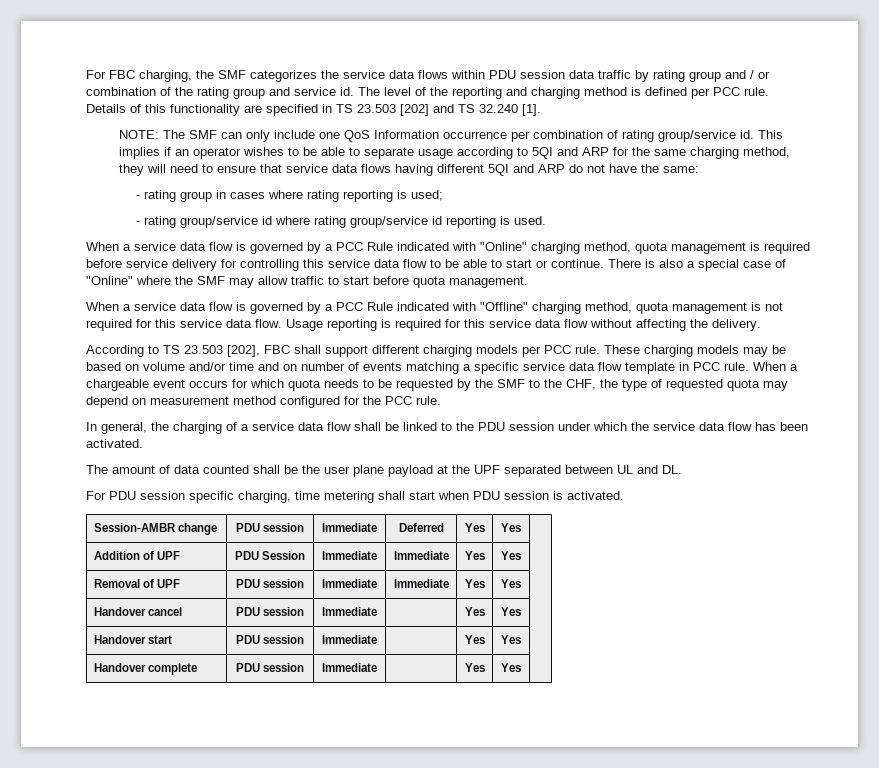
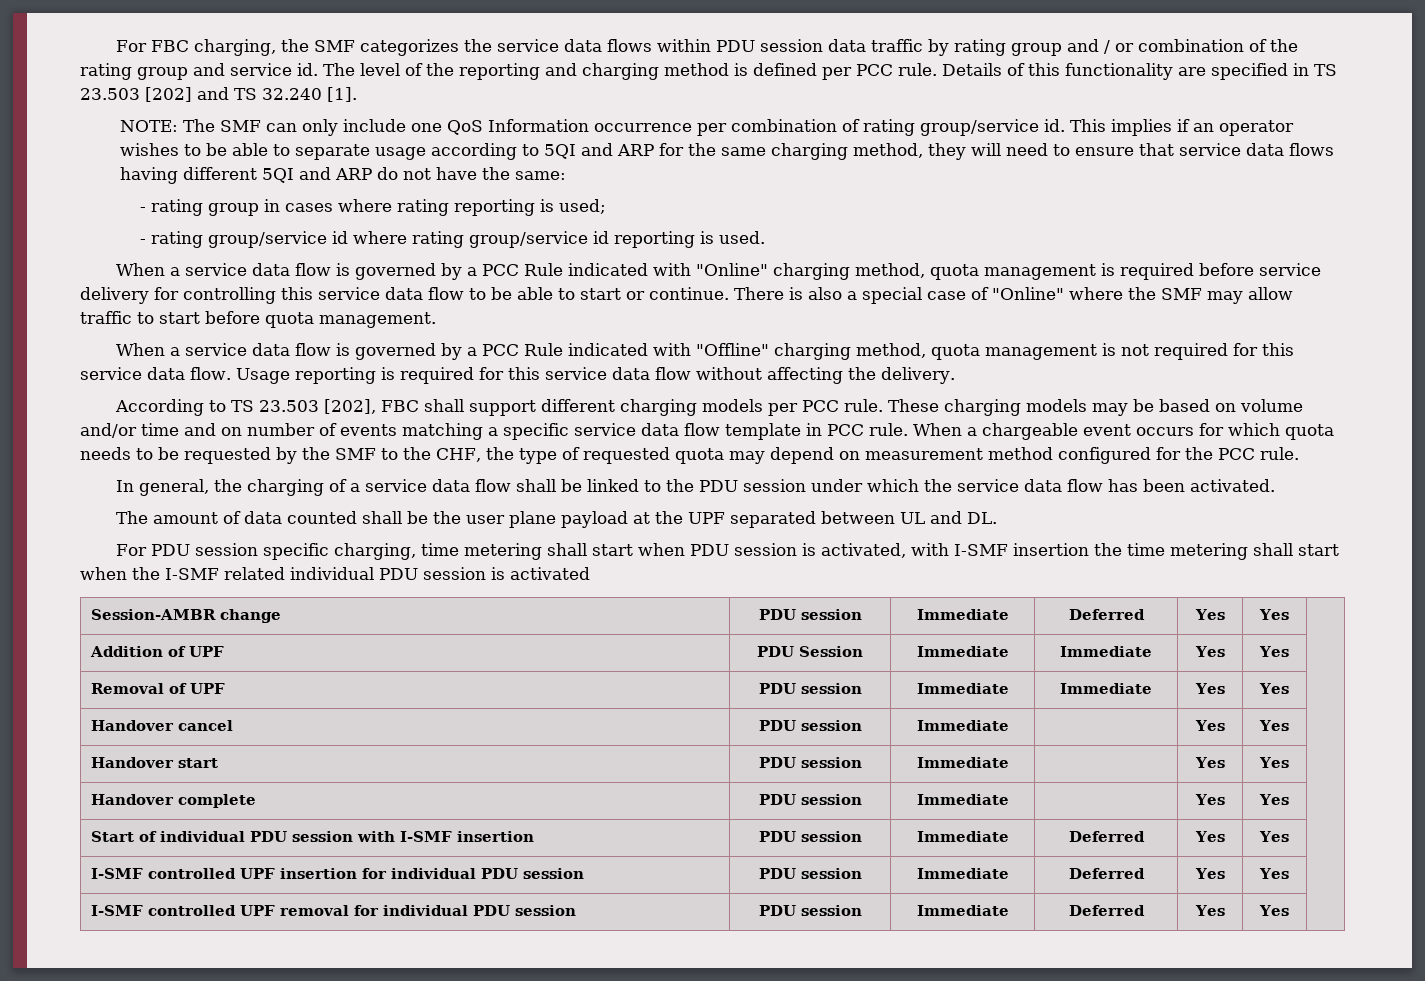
- For PDU session specific charging, time metering shall start when PDU session is activated.
+ For PDU session specific charging, time metering shall start when PDU session is activated, with I-SMF insertion the time metering shall start when the I-SMF related individual PDU session is activated
+ Start of individual PDU session with I-SMF insertion | PDU session | Immediate | Deferred | Yes | Yes |
+ I-SMF controlled UPF insertion for individual PDU session | PDU session | Immediate | Deferred | Yes | Yes |
+ I-SMF controlled UPF removal for individual PDU session | PDU session | Immediate | Deferred | Yes | Yes |

